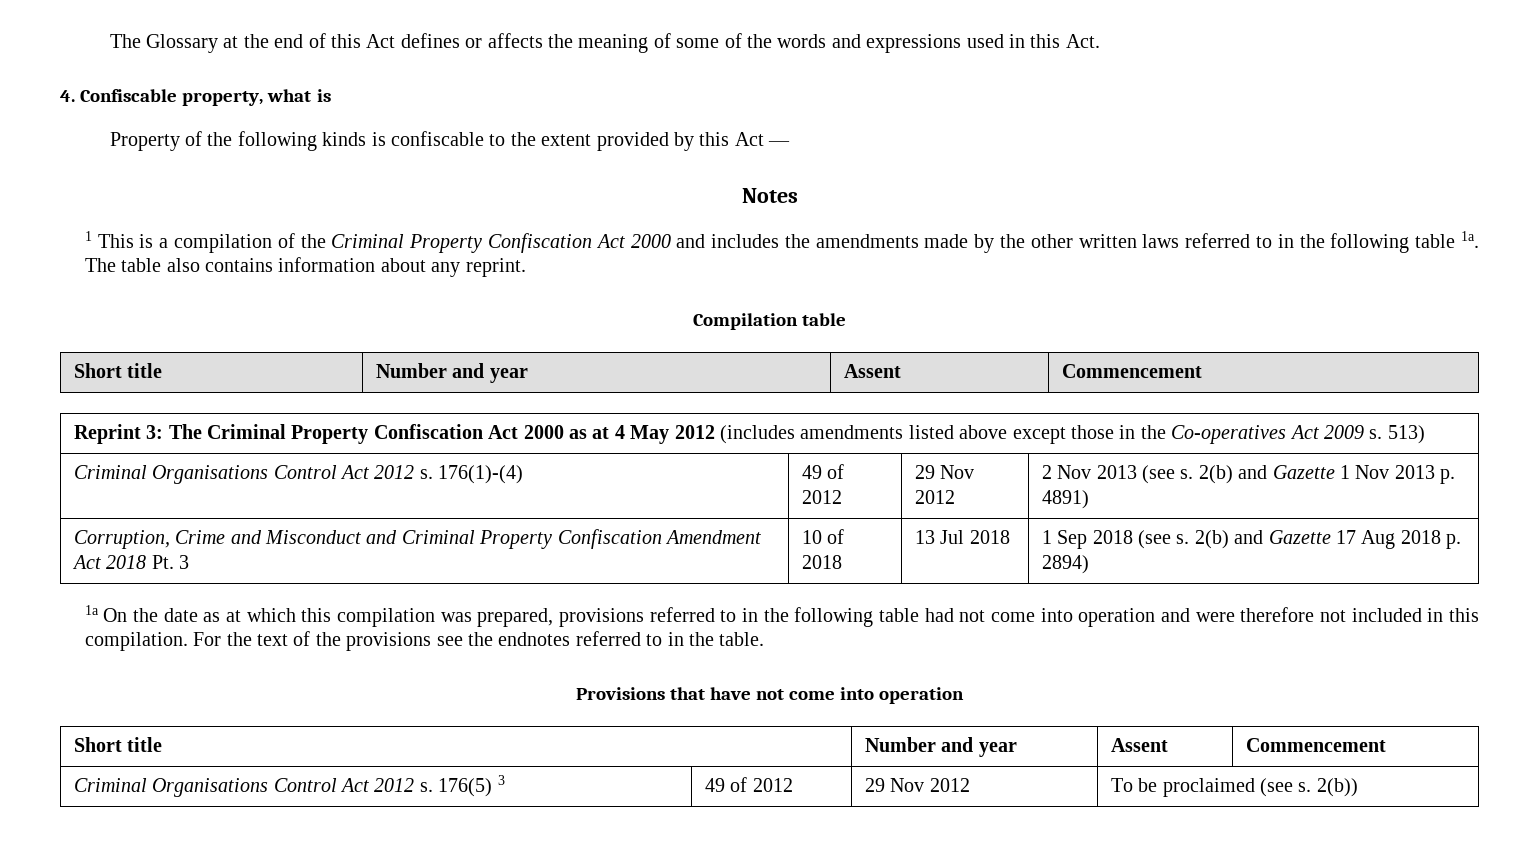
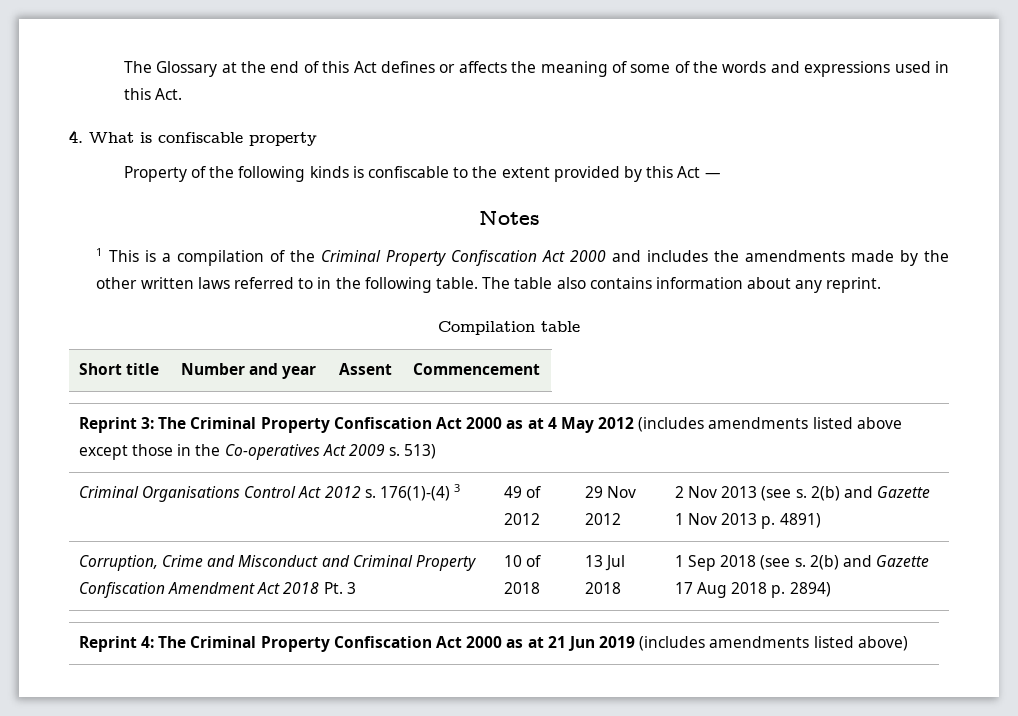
- 4. Confiscable property, what is
+ 4. What is confiscable property
- 1 This is a compilation of the Criminal Property Confiscation Act 2000 and includes the amendments made by the other written laws referred to in the following table 1a.
+ 1 This is a compilation of the Criminal Property Confiscation Act 2000 and includes the amendments made by the other written laws referred to in the following table.
- Criminal Organisations Control Act 2012 s. 176(1)-(4) | 49 of 2012 | 29 Nov 2012 | 2 Nov 2013 (see s. 2(b) and Gazette 1 Nov 2013 p. 4891)
+ Criminal Organisations Control Act 2012 s. 176(1)-(4) 3 | 49 of 2012 | 29 Nov 2012 | 2 Nov 2013 (see s. 2(b) and Gazette 1 Nov 2013 p. 4891)
- 1a On the date as at which this compilation was prepared, provisions referred to in the following table had not come into operation and were therefore not included in this compilation. For the text of the provisions see the endnotes referred to in the table.
- Provisions that have not come into operation
- Short title | Number and year | Assent | Commencement
- Criminal Organisations Control Act 2012 s. 176(5) 3 | 49 of 2012 | 29 Nov 2012 | To be proclaimed (see s. 2(b))
+ Reprint 4: The Criminal Property Confiscation Act 2000 as at 21 Jun 2019 (includes amendments listed above)

